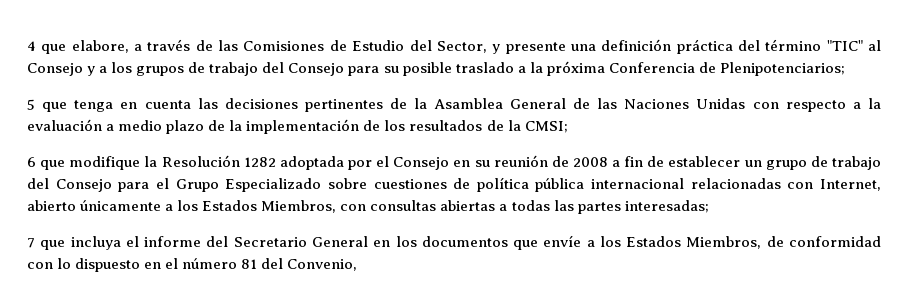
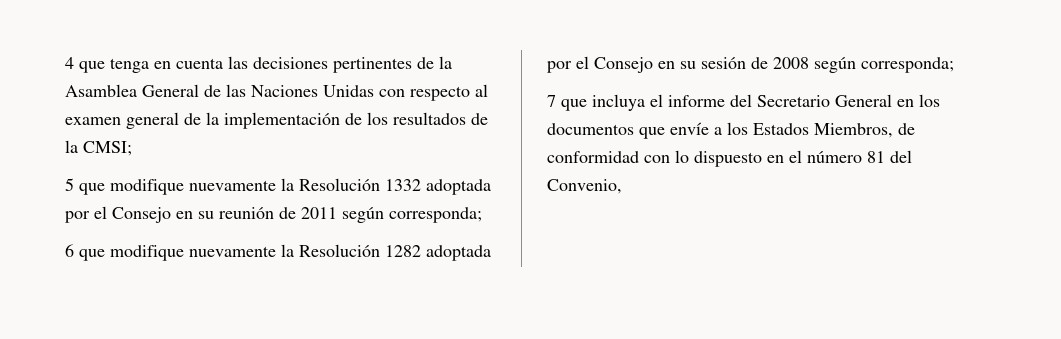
- 4 que elabore, a través de las Comisiones de Estudio del Sector, y presente una definición práctica del término "TIC" al Consejo y a los grupos de trabajo del Consejo para su posible traslado a la próxima Conferencia de Plenipotenciarios;
- 5 que tenga en cuenta las decisiones pertinentes de la Asamblea General de las Naciones Unidas con respecto a la evaluación a medio plazo de la implementación de los resultados de la CMSI;
+ 4 que tenga en cuenta las decisiones pertinentes de la Asamblea General de las Naciones Unidas con respecto al examen general de la implementación de los resultados de la CMSI;
+ 5 que modifique nuevamente la Resolución 1332 adoptada por el Consejo en su reunión de 2011 según corresponda;
- 6 que modifique la Resolución 1282 adoptada por el Consejo en su reunión de 2008 a fin de establecer un grupo de trabajo del Consejo para el Grupo Especializado sobre cuestiones de política pública internacional relacionadas con Internet, abierto únicamente a los Estados Miembros, con consultas abiertas a todas las partes interesadas;
+ 6 que modifique nuevamente la Resolución 1282 adoptada por el Consejo en su sesión de 2008 según corresponda;

